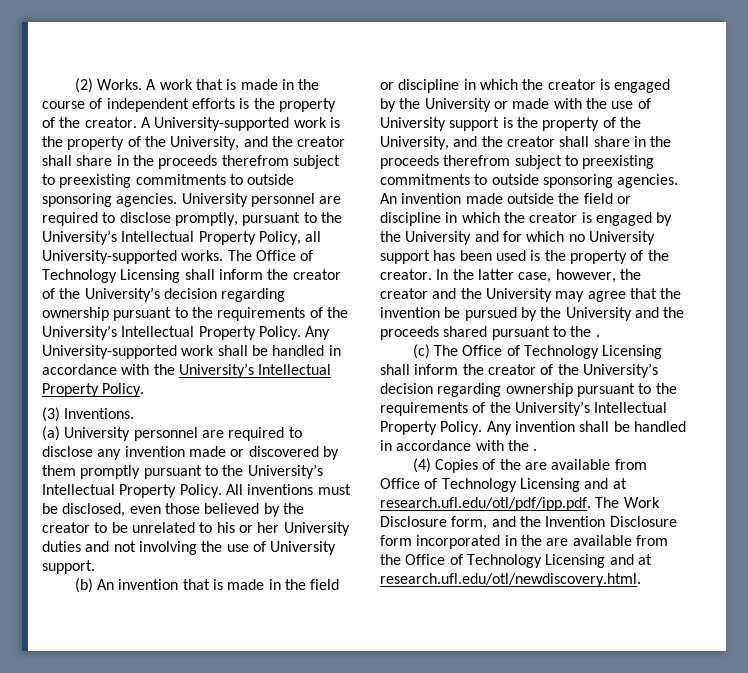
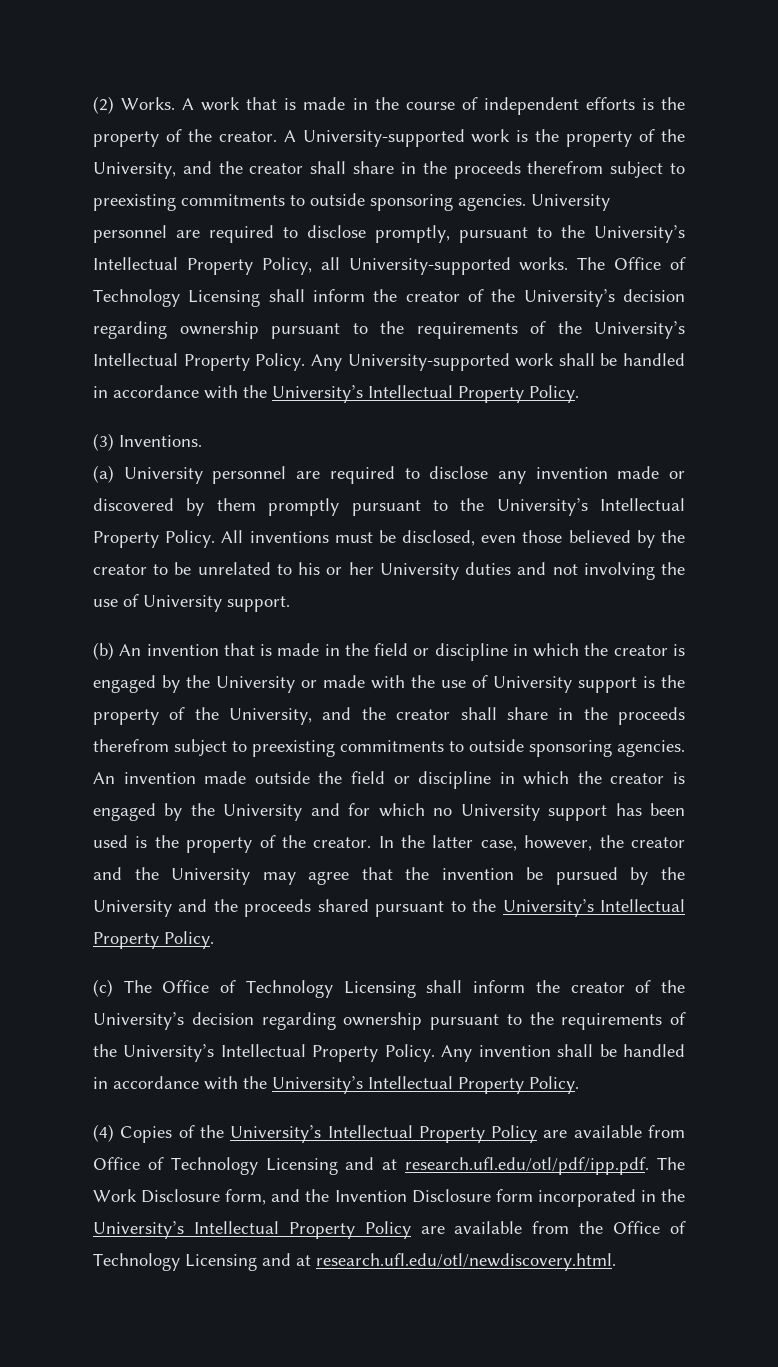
- In the latter case, however, the creator and the University may agree that the invention be pursued by the University and the proceeds shared pursuant to the .
+ In the latter case, however, the creator and the University may agree that the invention be pursued by the University and the proceeds shared pursuant to the University’s Intellectual Property Policy.
- Any invention shall be handled in accordance with the .
+ Any invention shall be handled in accordance with the University’s Intellectual Property Policy.
- (4) Copies of the are available from Office of Technology Licensing and at research.ufl.edu/otl/pdf/ipp.pdf. The Work Disclosure form, and the Invention Disclosure form incorporated in the are available from the Office of Technology Licensing and at research.ufl.edu/otl/newdiscovery.html.
+ (4) Copies of the University’s Intellectual Property Policy are available from Office of Technology Licensing and at research.ufl.edu/otl/pdf/ipp.pdf. The Work Disclosure form, and the Invention Disclosure form incorporated in the University’s Intellectual Property Policy are available from the Office of Technology Licensing and at research.ufl.edu/otl/newdiscovery.html.

